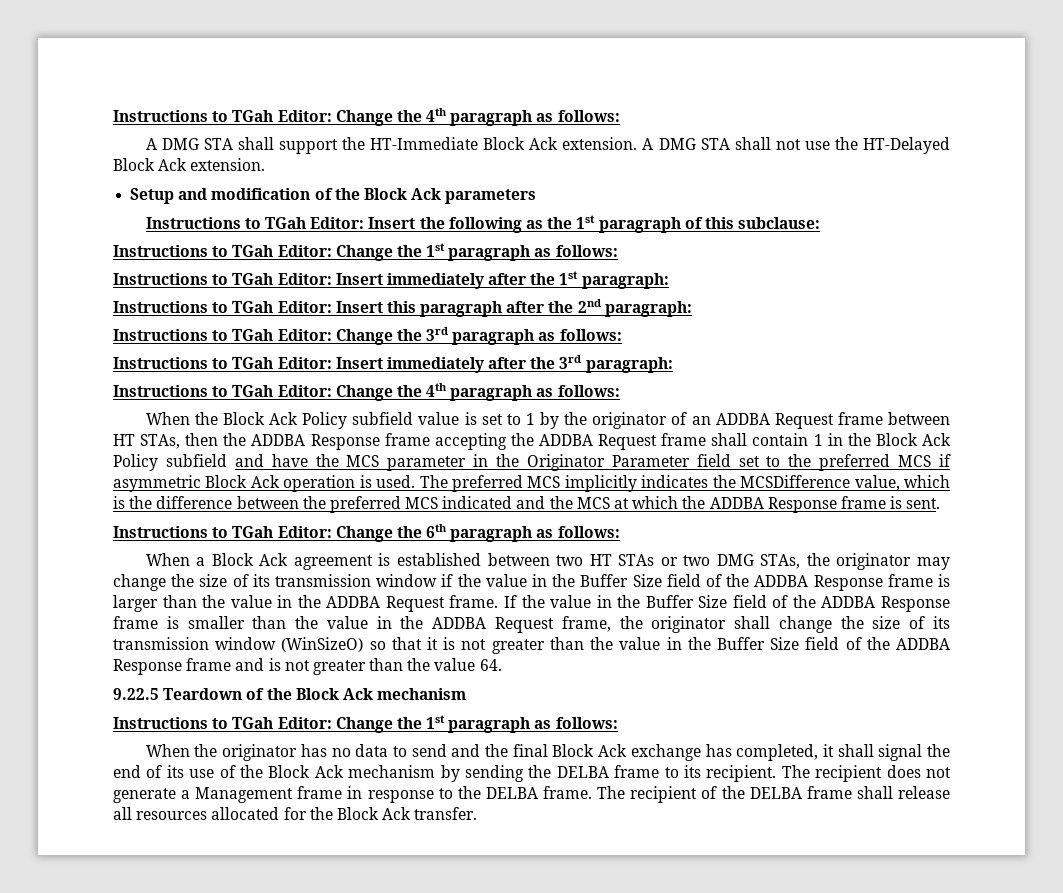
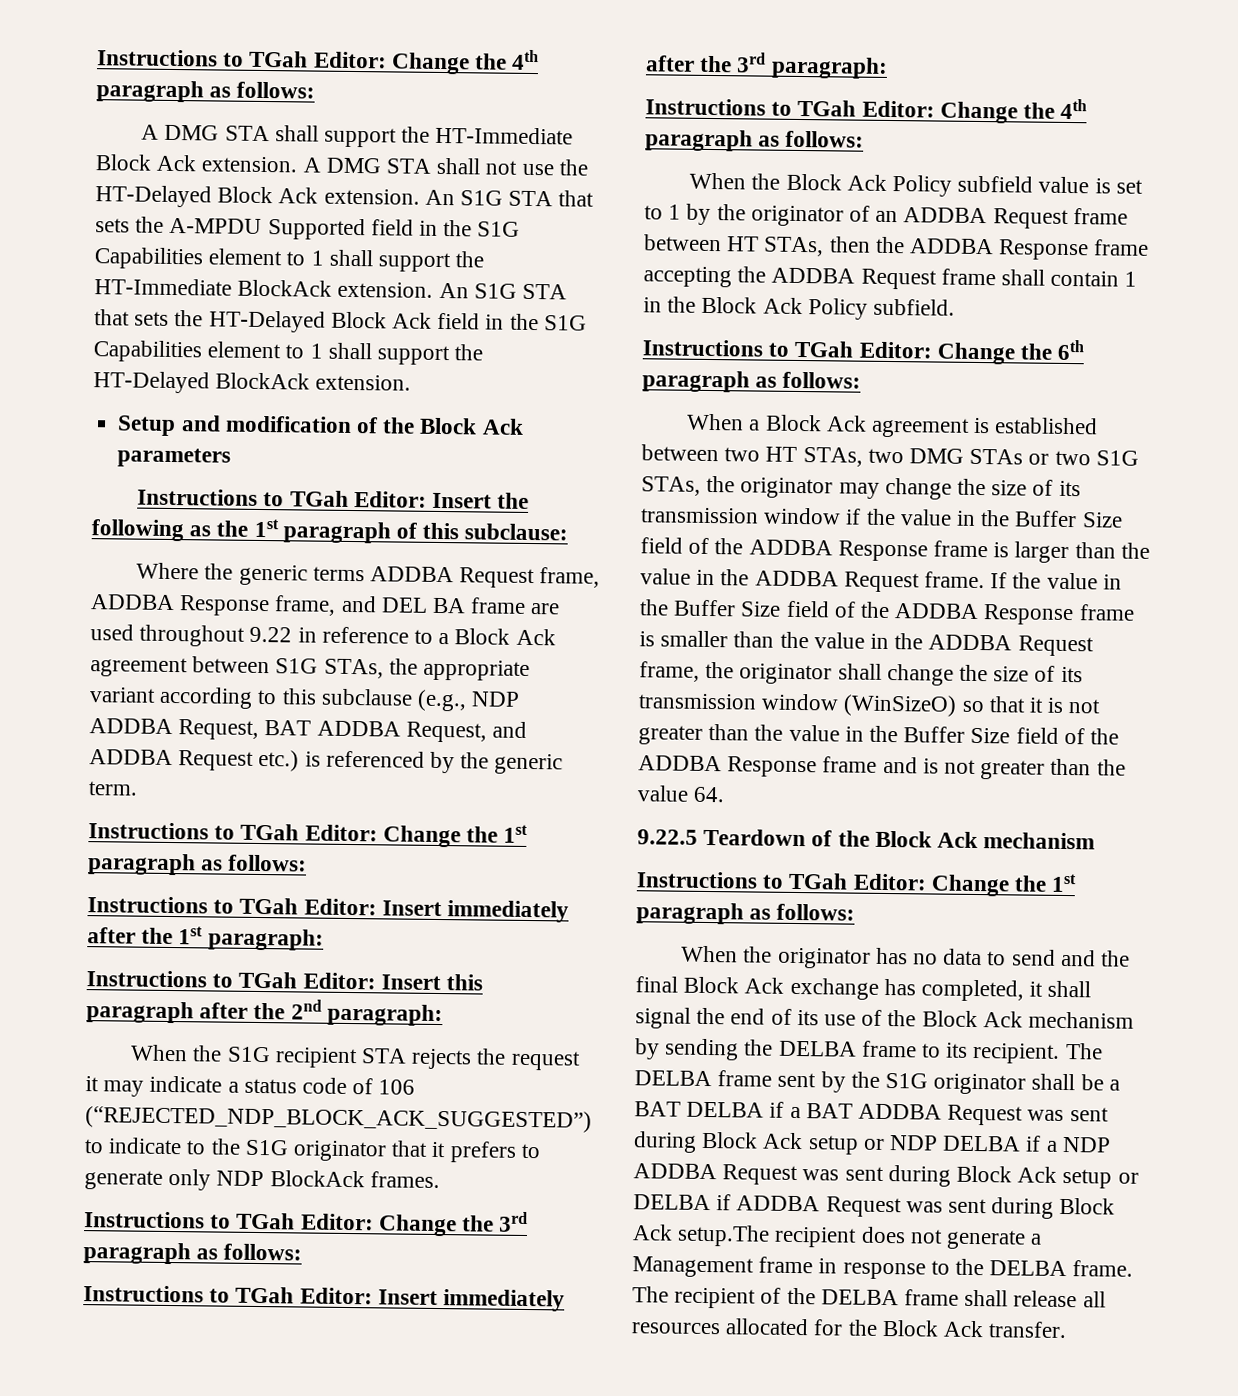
+ An S1G STA that sets the A-MPDU Supported field in the S1G Capabilities element to 1 shall support the HT-Immediate BlockAck extension. An S1G STA that sets the HT-Delayed Block Ack field in the S1G Capabilities element to 1 shall support the HT-Delayed BlockAck extension.
+ Where the generic terms ADDBA Request frame, ADDBA Response frame, and DEL BA frame are used throughout 9.22 in reference to a Block Ack agreement between S1G STAs, the appropriate variant according to this subclause (e.g., NDP ADDBA Request, BAT ADDBA Request, and ADDBA Request etc.) is referenced by the generic term.
+ When the S1G recipient STA rejects the request it may indicate a status code of 106 (“REJECTED_NDP_BLOCK_ACK_SUGGESTED”) to indicate to the S1G originator that it prefers to generate only NDP BlockAck frames.
- When the Block Ack Policy subfield value is set to 1 by the originator of an ADDBA Request frame between HT STAs, then the ADDBA Response frame accepting the ADDBA Request frame shall contain 1 in the Block Ack Policy subfield and have the MCS parameter in the Originator Parameter field set to the preferred MCS if asymmetric Block Ack operation is used. The preferred MCS implicitly indicates the MCSDifference value, which is the difference between the preferred MCS indicated and the MCS at which the ADDBA Response frame is sent.
+ When the Block Ack Policy subfield value is set to 1 by the originator of an ADDBA Request frame between HT STAs, then the ADDBA Response frame accepting the ADDBA Request frame shall contain 1 in the Block Ack Policy subfield.
- When a Block Ack agreement is established between two HT STAs or two DMG STAs, the originator may change the size of its transmission window if the value in the Buffer Size field of the ADDBA Response frame is larger than the value in the ADDBA Request frame.
+ When a Block Ack agreement is established between two HT STAs, two DMG STAs or two S1G STAs, the originator may change the size of its transmission window if the value in the Buffer Size field of the ADDBA Response frame is larger than the value in the ADDBA Request frame.
- The recipient does not generate a Management frame in response to the DELBA frame.
+ The DELBA frame sent by the S1G originator shall be a BAT DELBA if a BAT ADDBA Request was sent during Block Ack setup or NDP DELBA if a NDP ADDBA Request was sent during Block Ack setup or DELBA if ADDBA Request was sent during Block Ack setup.The recipient does not generate a Management frame in response to the DELBA frame.

